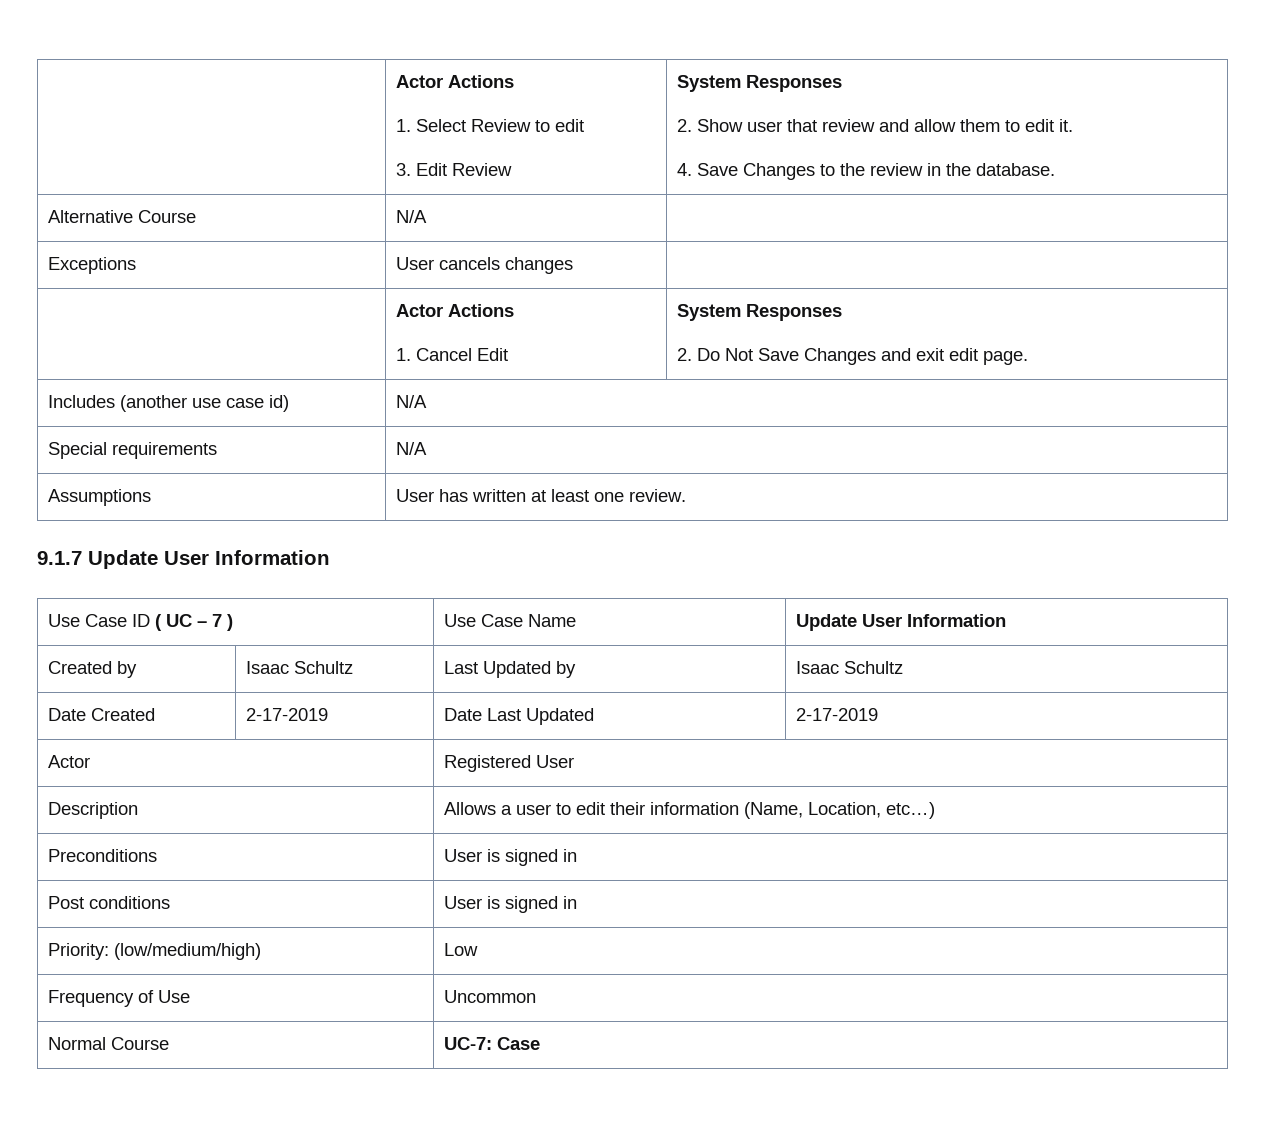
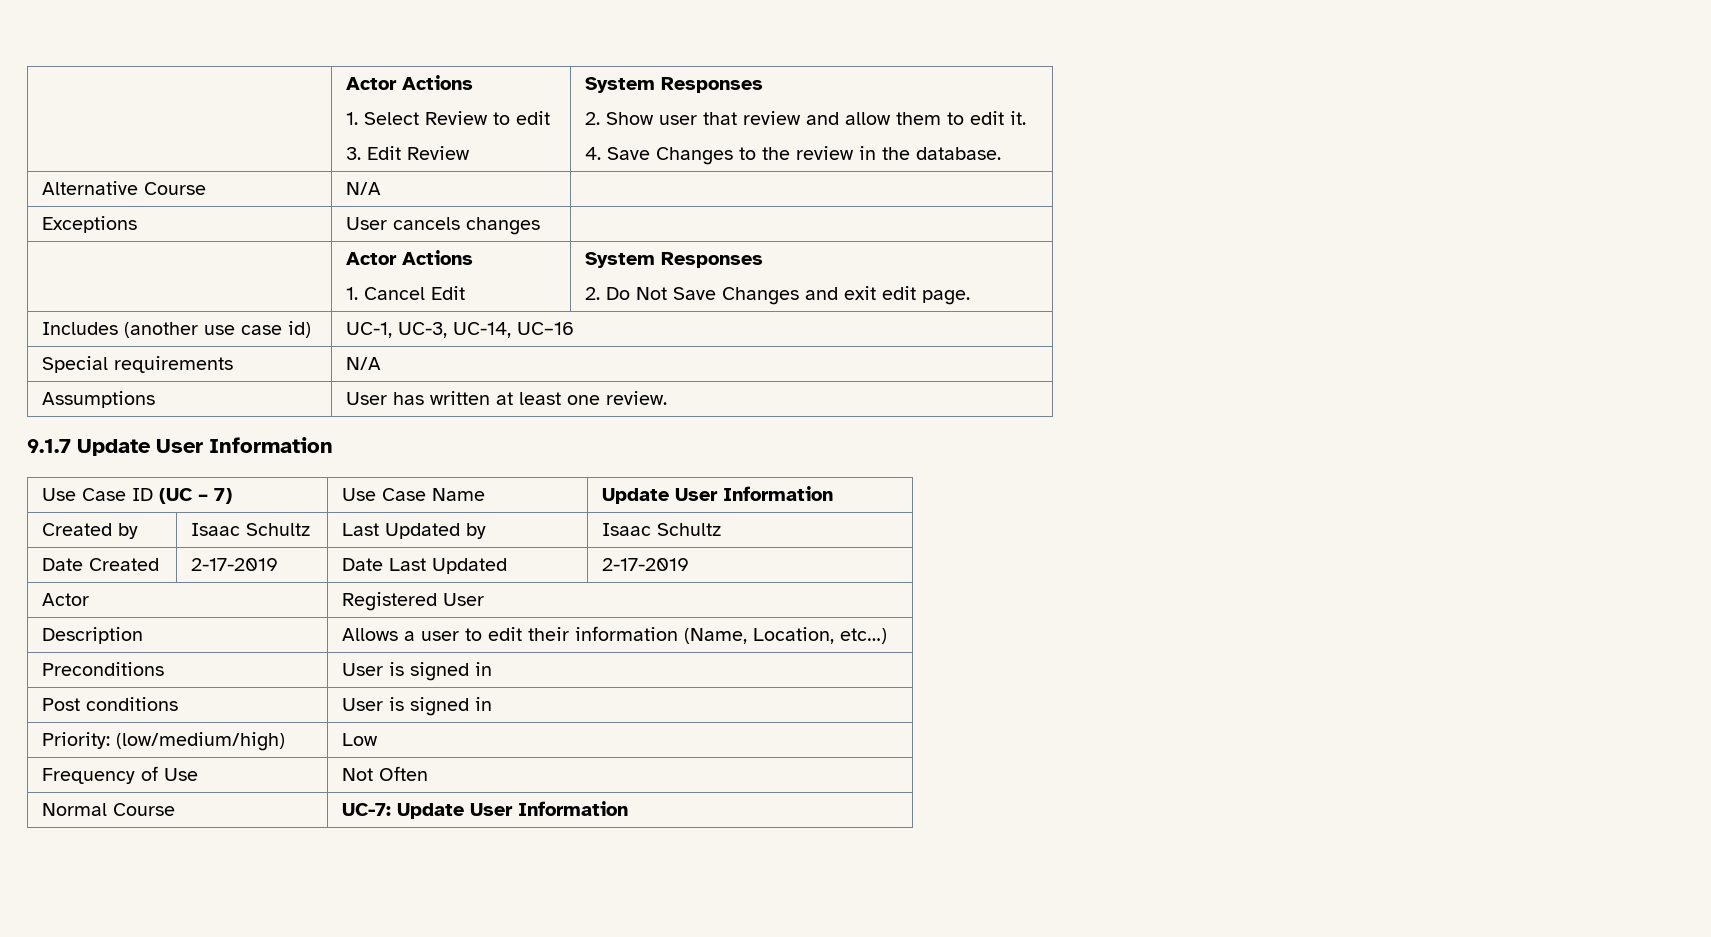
- Includes (another use case id) | N/A
+ Includes (another use case id) | UC-1, UC-3, UC-14, UC–16
- Use Case ID ( UC – 7 ) | Use Case Name | Update User Information
+ Use Case ID (UC – 7) | Use Case Name | Update User Information
- Frequency of Use | Uncommon
+ Frequency of Use | Not Often
- Normal Course | UC-7: Case
+ Normal Course | UC-7: Update User Information

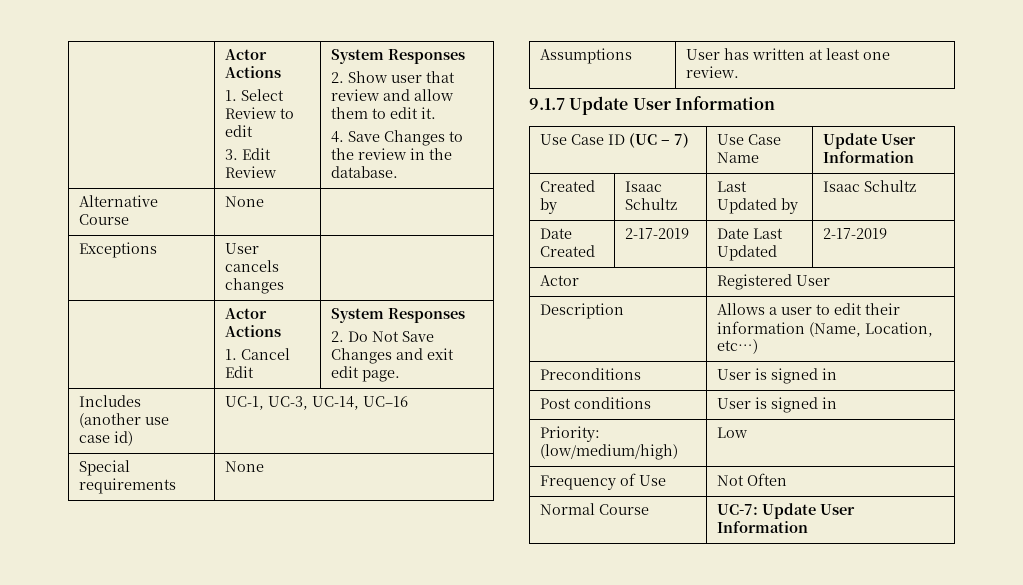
- Alternative Course | N/A |
+ Alternative Course | None |
- Special requirements | N/A
+ Special requirements | None

